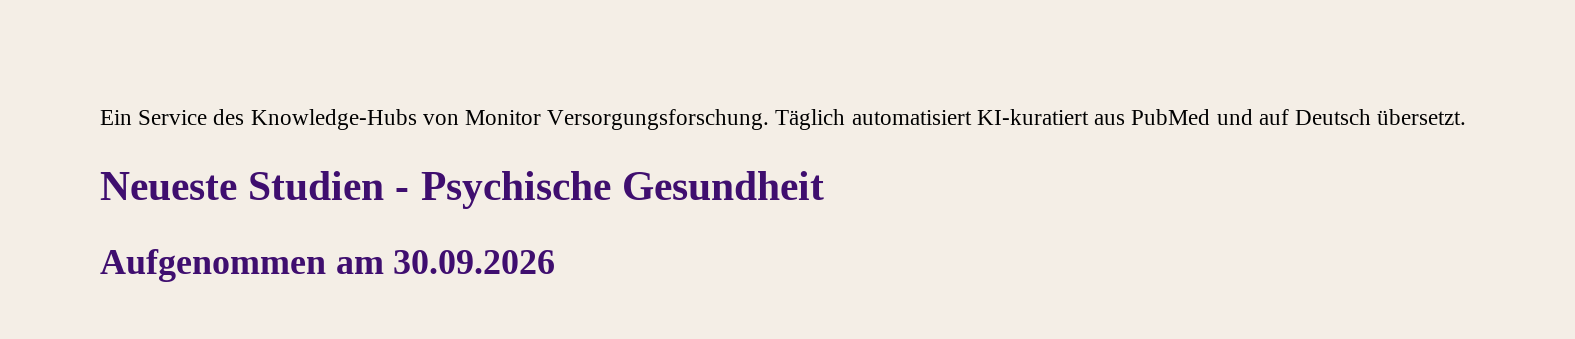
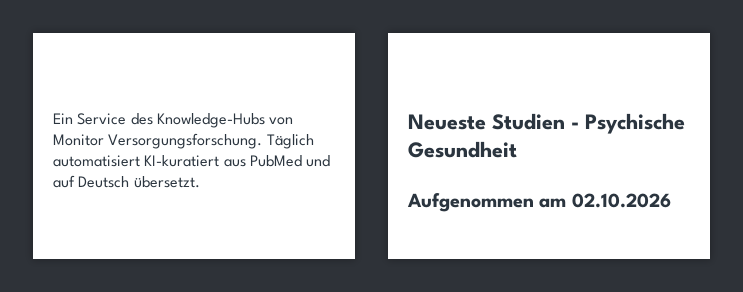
- Aufgenommen am 30.09.2026
+ Aufgenommen am 02.10.2026

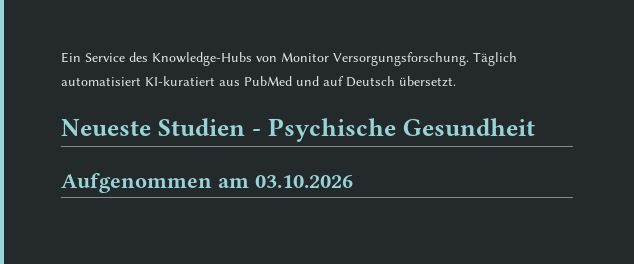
- Aufgenommen am 02.10.2026
+ Aufgenommen am 03.10.2026

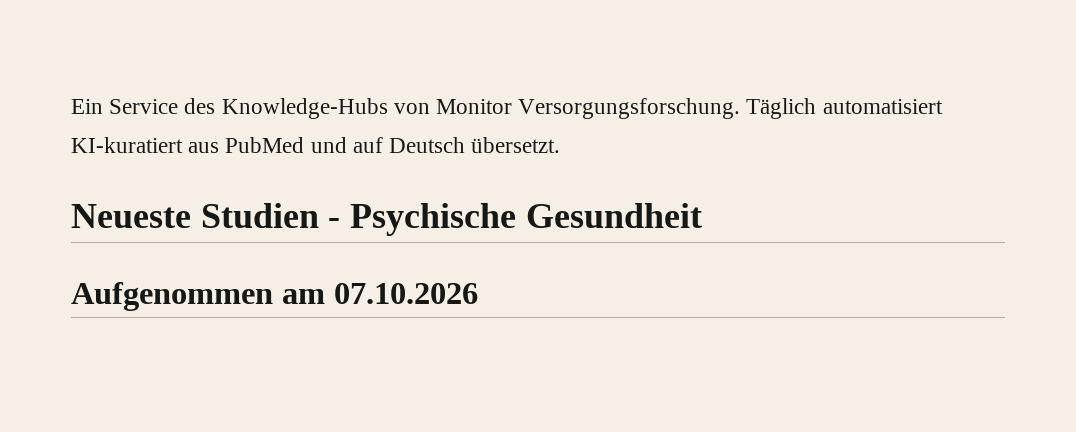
- Aufgenommen am 03.10.2026
+ Aufgenommen am 07.10.2026

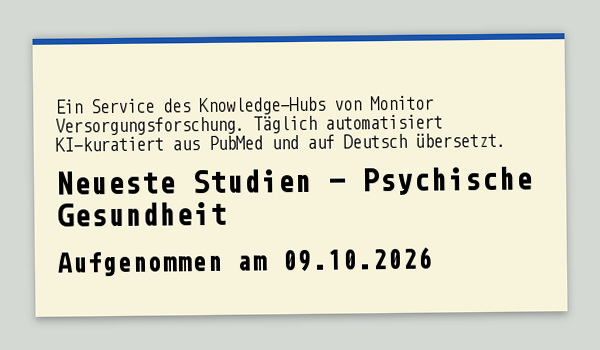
- Aufgenommen am 07.10.2026
+ Aufgenommen am 09.10.2026

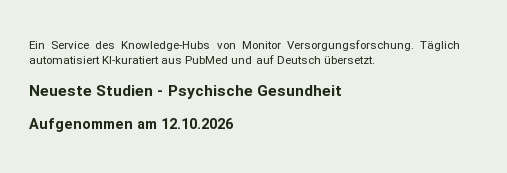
- Aufgenommen am 09.10.2026
+ Aufgenommen am 12.10.2026

